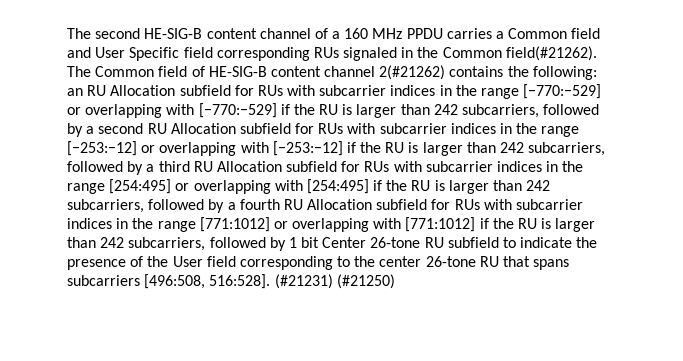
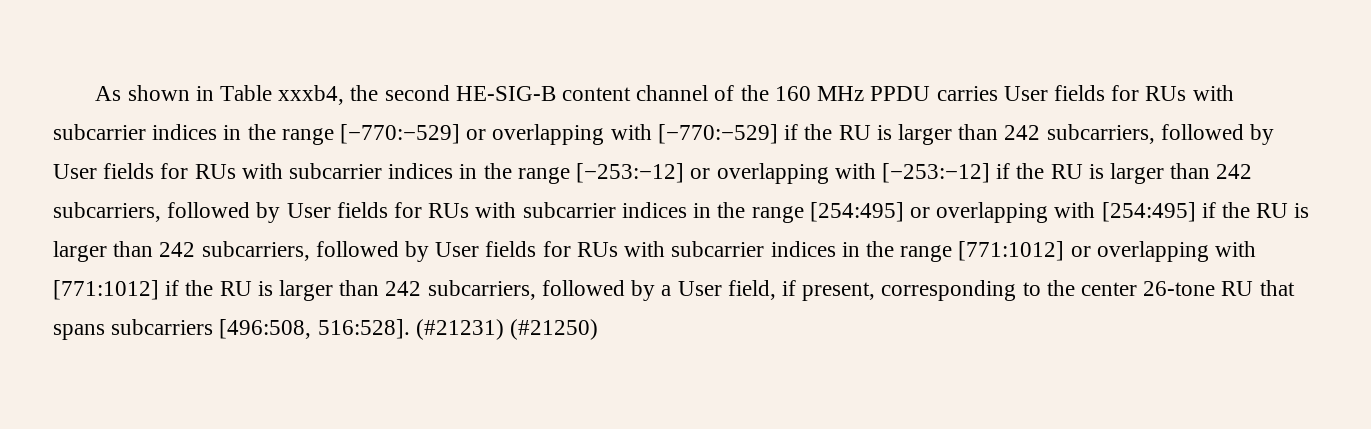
- The second HE-SIG-B content channel of a 160 MHz PPDU carries a Common field and User Specific field corresponding RUs signaled in the Common field(#21262). The Common field of HE-SIG-B content channel 2(#21262) contains the following: an RU Allocation subfield for RUs with subcarrier indices in the range [−770:−529] or overlapping with [−770:−529] if the RU is larger than 242 subcarriers, followed by a second RU Allocation subfield for RUs with subcarrier indices in the range [−253:−12] or overlapping with [−253:−12] if the RU is larger than 242 subcarriers, followed by a third RU Allocation subfield for RUs with subcarrier indices in the range [254:495] or overlapping with [254:495] if the RU is larger than 242 subcarriers, followed by a fourth RU Allocation subfield for RUs with subcarrier indices in the range [771:1012] or overlapping with [771:1012] if the RU is larger than 242 subcarriers, followed by 1 bit Center 26-tone RU subfield to indicate the presence of the User field corresponding to the center 26-tone RU that spans subcarriers [496:508, 516:528].
+ As shown in Table xxxb4, the second HE-SIG-B content channel of the 160 MHz PPDU carries User fields for RUs with subcarrier indices in the range [−770:−529] or overlapping with [−770:−529] if the RU is larger than 242 subcarriers, followed by User fields for RUs with subcarrier indices in the range [−253:−12] or overlapping with [−253:−12] if the RU is larger than 242 subcarriers, followed by User fields for RUs with subcarrier indices in the range [254:495] or overlapping with [254:495] if the RU is larger than 242 subcarriers, followed by User fields for RUs with subcarrier indices in the range [771:1012] or overlapping with [771:1012] if the RU is larger than 242 subcarriers, followed by a User field, if present, corresponding to the center 26-tone RU that spans subcarriers [496:508, 516:528].

